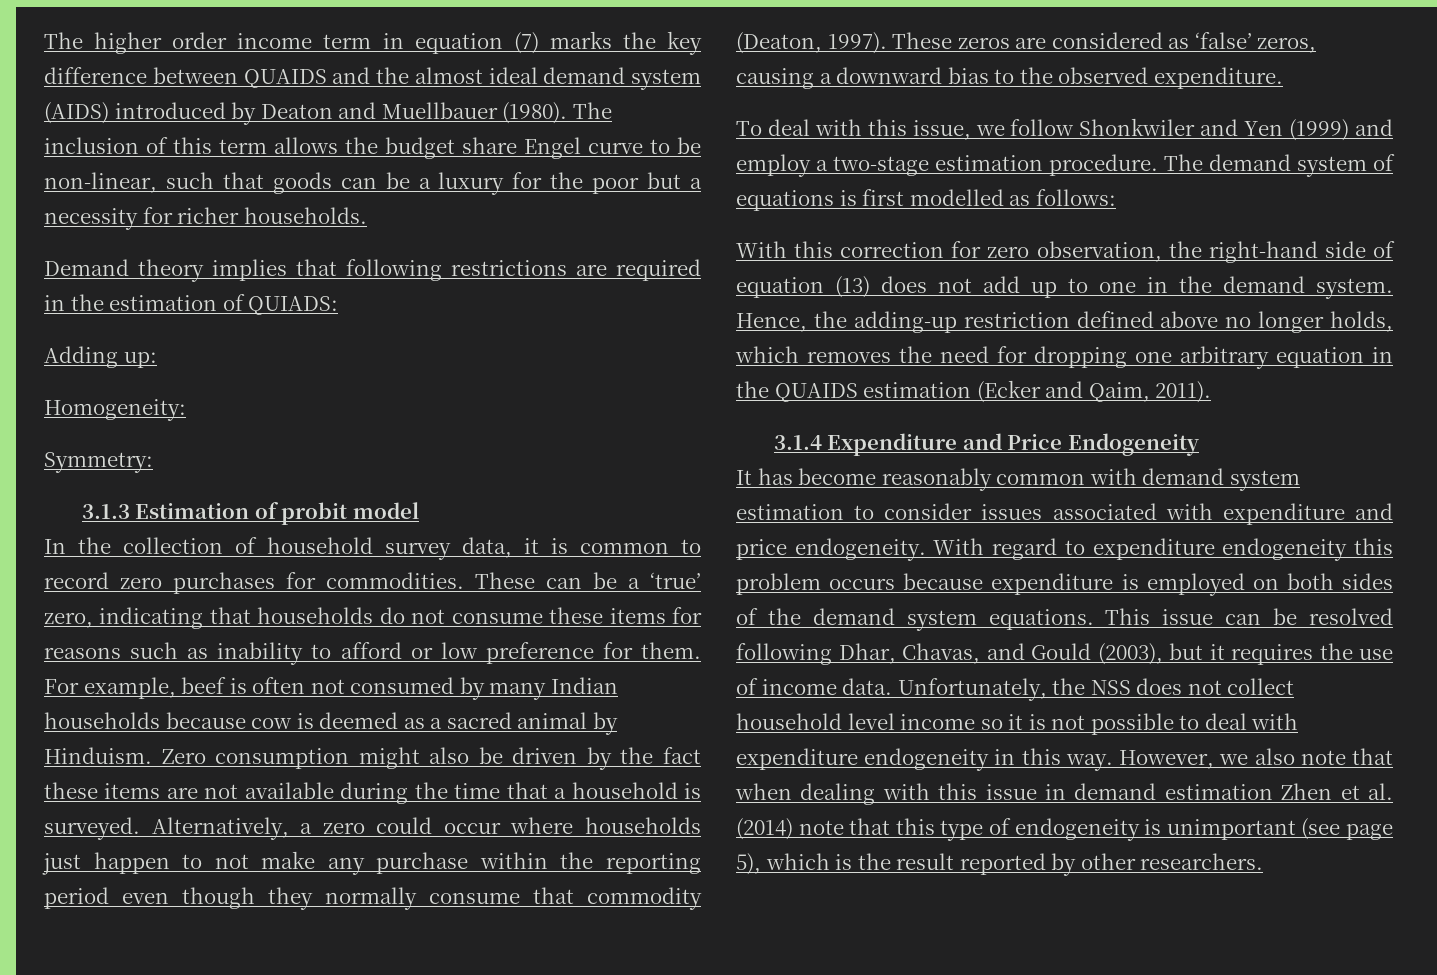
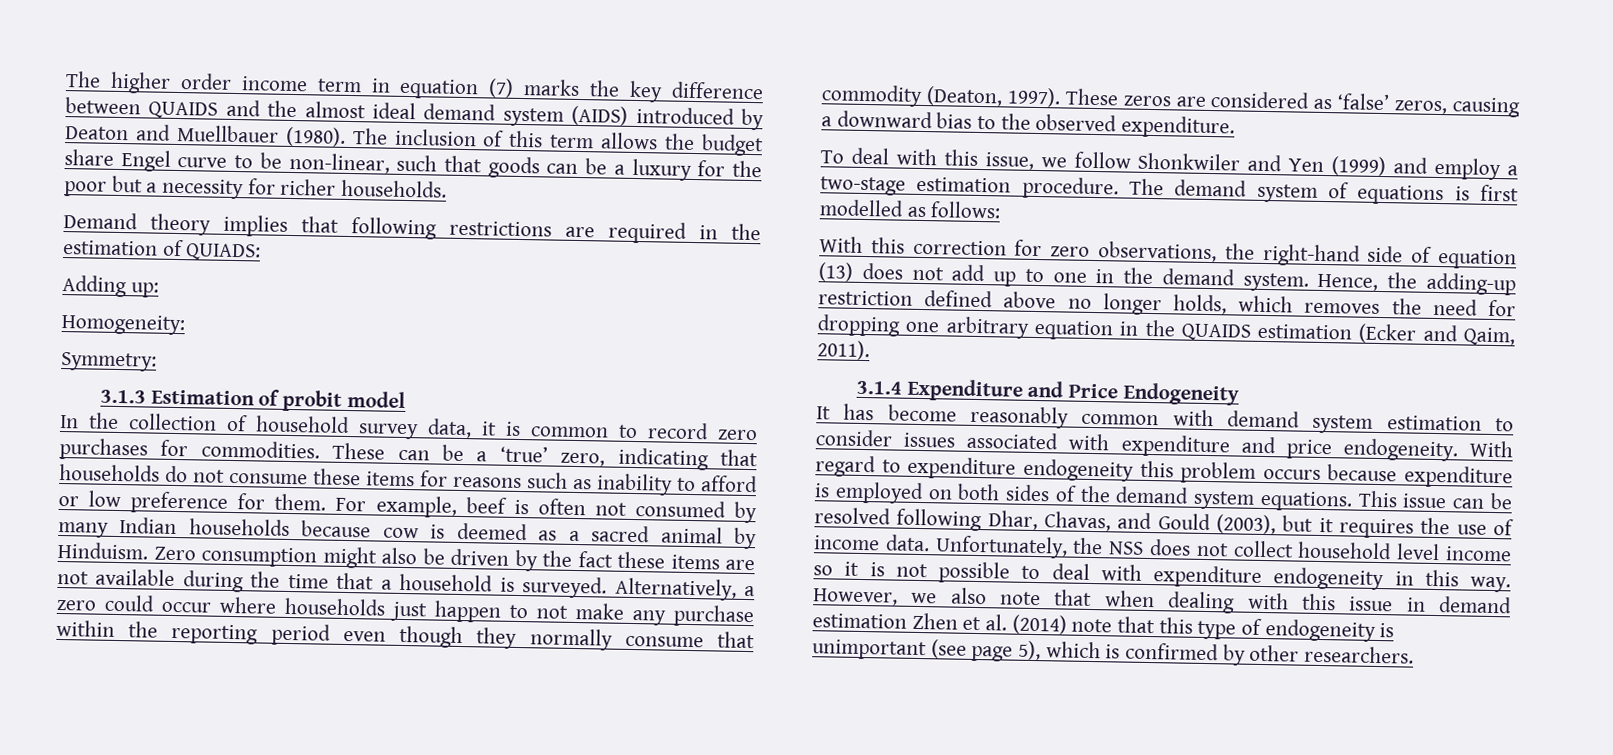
- With this correction for zero observation, the right-hand side of equation (13) does not add up to one in the demand system.
+ With this correction for zero observations, the right-hand side of equation (13) does not add up to one in the demand system.
- However, we also note that when dealing with this issue in demand estimation Zhen et al. (2014) note that this type of endogeneity is unimportant (see page 5), which is the result reported by other researchers.
+ However, we also note that when dealing with this issue in demand estimation Zhen et al. (2014) note that this type of endogeneity is unimportant (see page 5), which is confirmed by other researchers.

